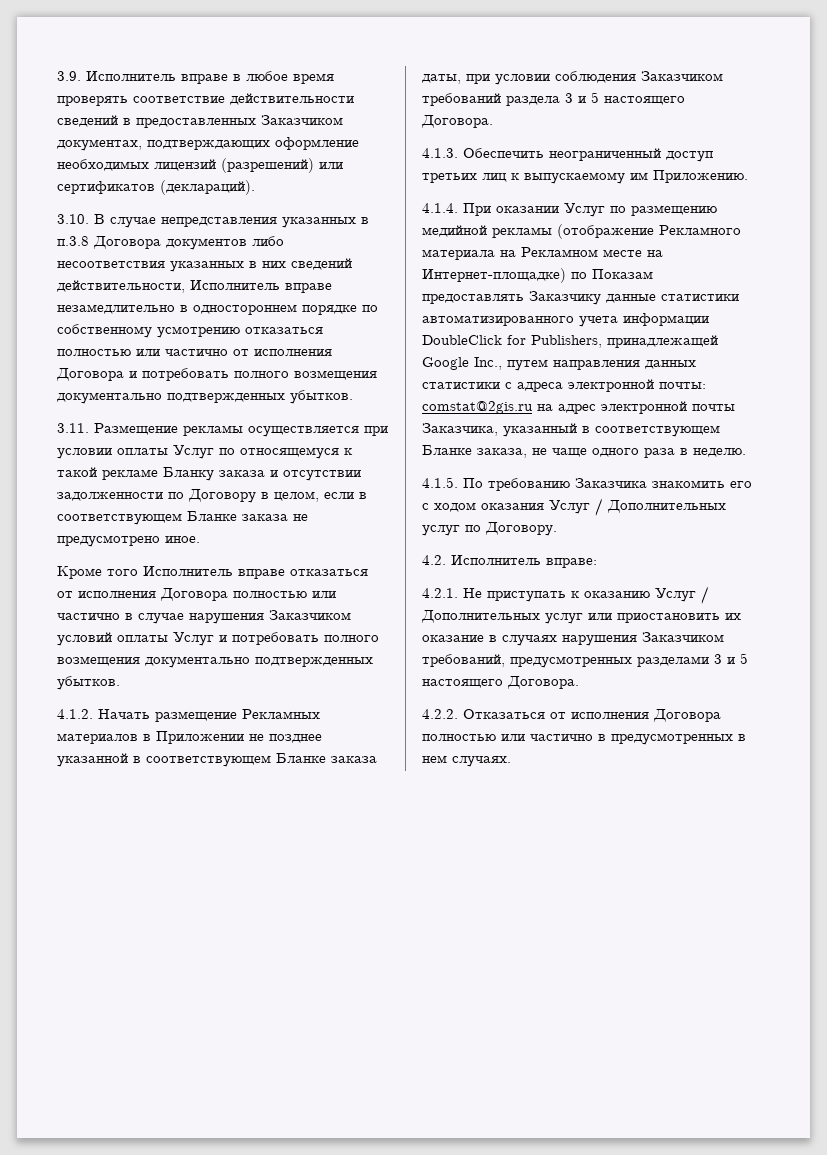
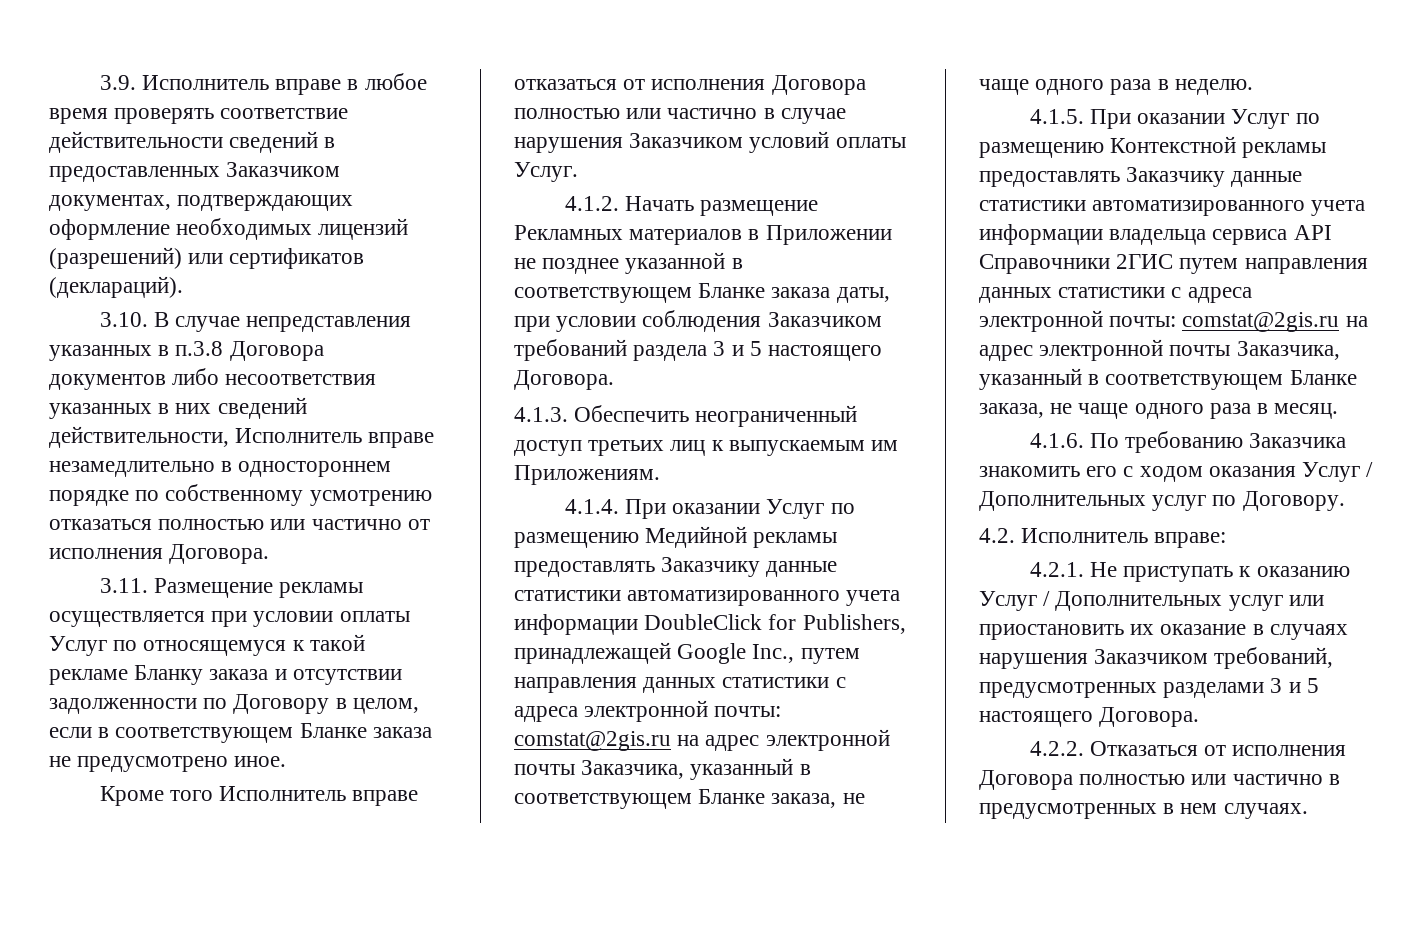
- 3.10. В случае непредставления указанных в п.3.8 Договора документов либо несоответствия указанных в них сведений действительности, Исполнитель вправе незамедлительно в одностороннем порядке по собственному усмотрению отказаться полностью или частично от исполнения Договора и потребовать полного возмещения документально подтвержденных убытков.
+ 3.10. В случае непредставления указанных в п.3.8 Договора документов либо несоответствия указанных в них сведений действительности, Исполнитель вправе незамедлительно в одностороннем порядке по собственному усмотрению отказаться полностью или частично от исполнения Договора.
- Кроме того Исполнитель вправе отказаться от исполнения Договора полностью или частично в случае нарушения Заказчиком условий оплаты Услуг и потребовать полного возмещения документально подтвержденных убытков.
+ Кроме того Исполнитель вправе отказаться от исполнения Договора полностью или частично в случае нарушения Заказчиком условий оплаты Услуг.
- 4.1.3. Обеспечить неограниченный доступ третьих лиц к выпускаемому им Приложению.
+ 4.1.3. Обеспечить неограниченный доступ третьих лиц к выпускаемым им Приложениям.
- 4.1.4. При оказании Услуг по размещению медийной рекламы (отображение Рекламного материала на Рекламном месте на Интернет-площадке) по Показам предоставлять Заказчику данные статистики автоматизированного учета информации DoubleClick for Publishers, принадлежащей Google Inc., путем направления данных статистики с адреса электронной почты: comstat@2gis.ru на адрес электронной почты Заказчика, указанный в соответствующем Бланке заказа, не чаще одного раза в неделю.
+ 4.1.4. При оказании Услуг по размещению Медийной рекламы предоставлять Заказчику данные статистики автоматизированного учета информации DoubleClick for Publishers, принадлежащей Google Inc., путем направления данных статистики с адреса электронной почты: comstat@2gis.ru на адрес электронной почты Заказчика, указанный в соответствующем Бланке заказа, не чаще одного раза в неделю.
- 4.1.5. По требованию Заказчика знакомить его с ходом оказания Услуг / Дополнительных услуг по Договору.
+ 4.1.5. При оказании Услуг по размещению Контекстной рекламы предоставлять Заказчику данные статистики автоматизированного учета информации владельца сервиса API Справочники 2ГИС путем направления данных статистики с адреса электронной почты: comstat@2gis.ru на адрес электронной почты Заказчика, указанный в соответствующем Бланке заказа, не чаще одного раза в месяц.
+ 4.1.6. По требованию Заказчика знакомить его с ходом оказания Услуг / Дополнительных услуг по Договору.

